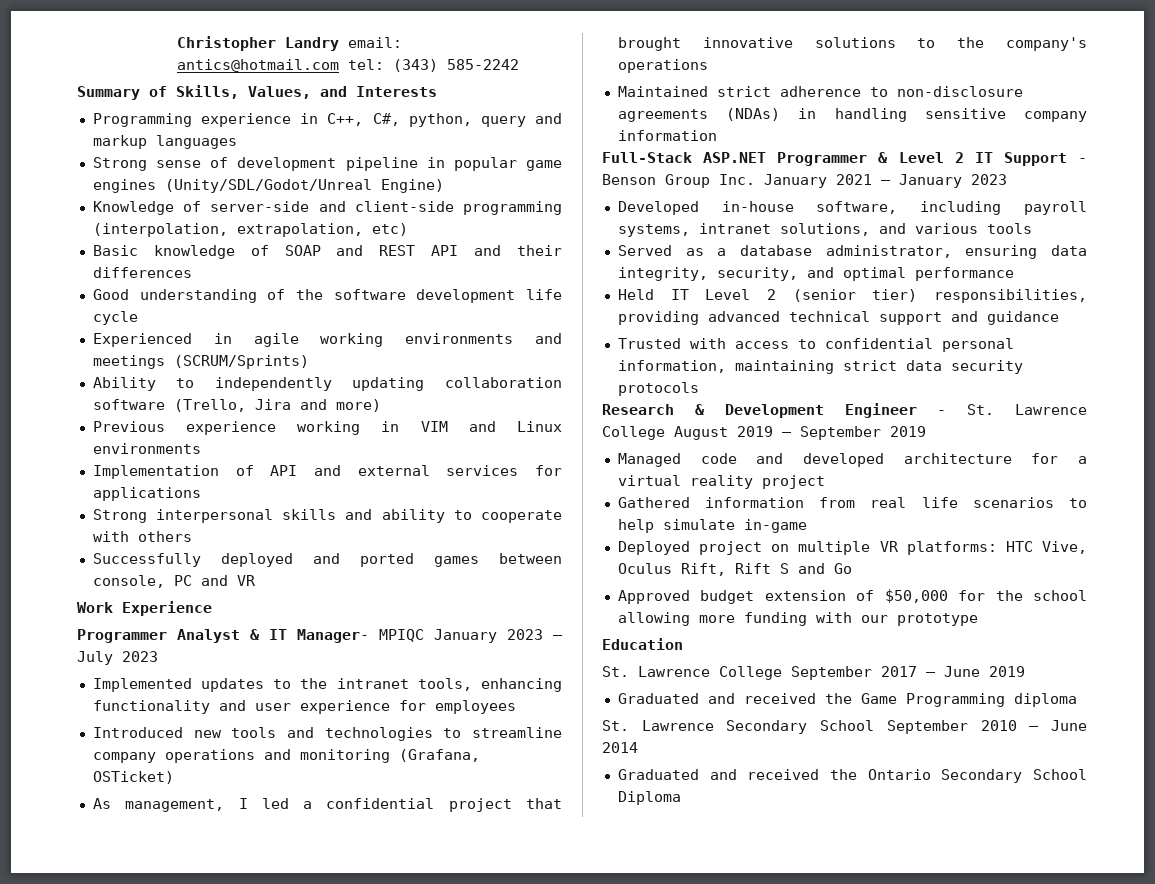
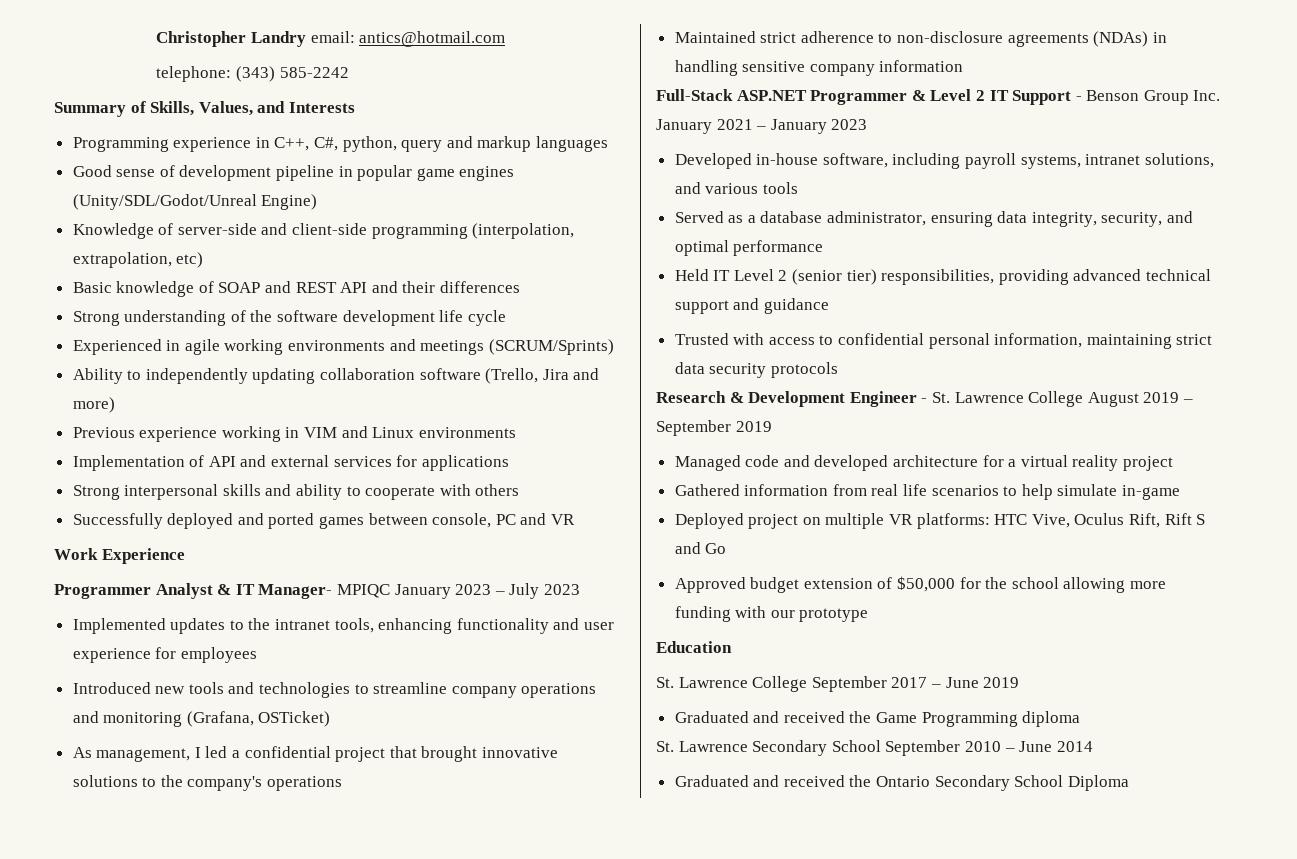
- Christopher Landry email: antics@hotmail.com tel: (343) 585-2242
+ Christopher Landry email: antics@hotmail.com
+ telephone: (343) 585-2242
- Strong sense of development pipeline in popular game engines (Unity/SDL/Godot/Unreal Engine)
+ Good sense of development pipeline in popular game engines (Unity/SDL/Godot/Unreal Engine)
- Good understanding of the software development life cycle
+ Strong understanding of the software development life cycle

